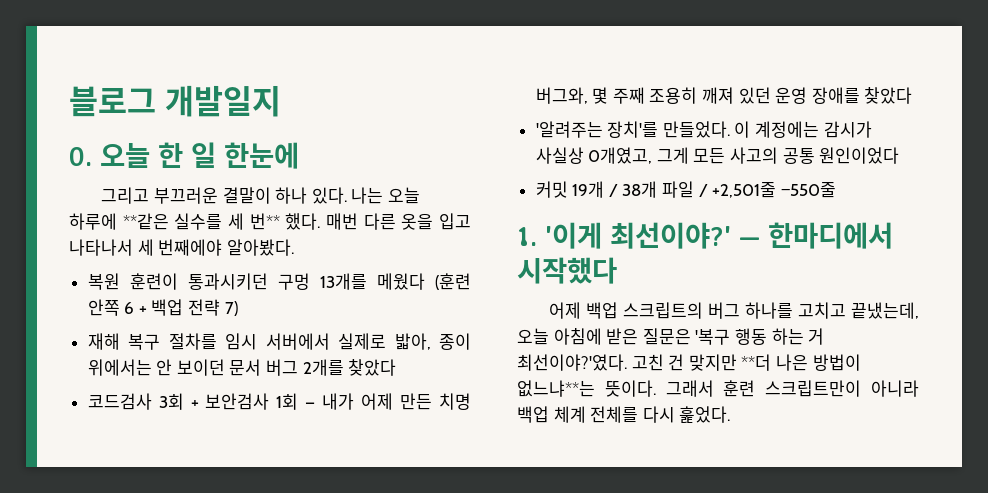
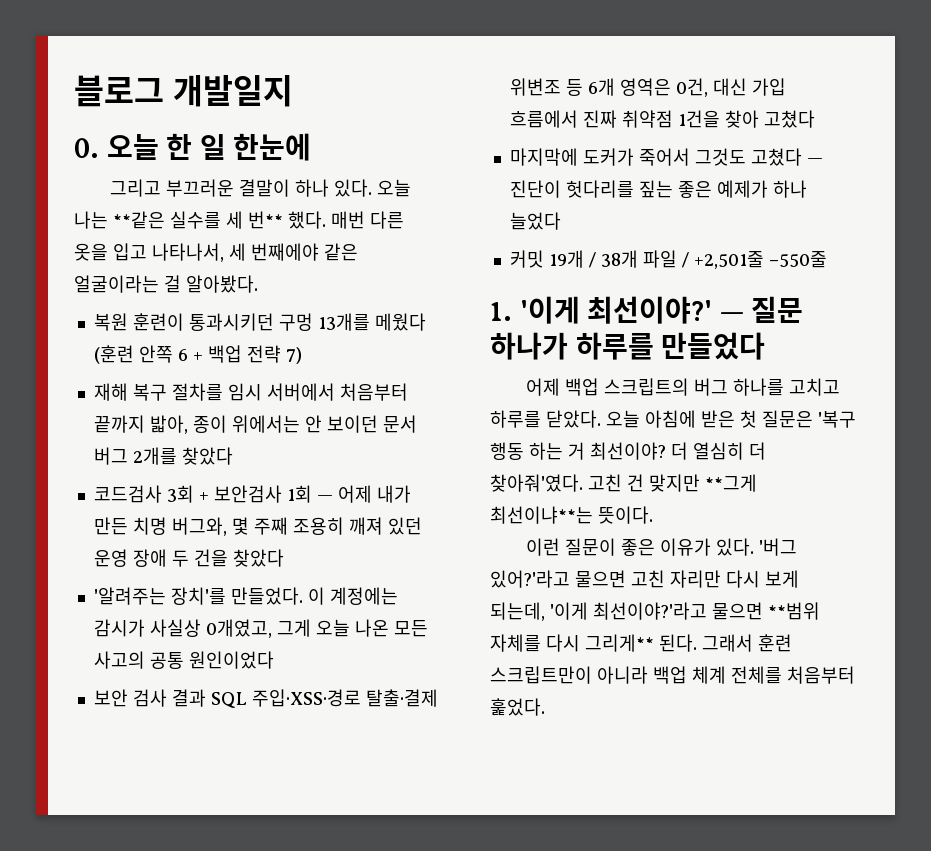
- 나는 오늘 하루에 **같은 실수를 세 번** 했다.
+ 오늘 나는 **같은 실수를 세 번** 했다.
- 매번 다른 옷을 입고 나타나서 세 번째에야 알아봤다.
+ 매번 다른 옷을 입고 나타나서, 세 번째에야 같은 얼굴이라는 걸 알아봤다.
- 재해 복구 절차를 임시 서버에서 실제로 밟아, 종이 위에서는 안 보이던 문서 버그 2개를 찾았다
+ 재해 복구 절차를 임시 서버에서 처음부터 끝까지 밟아, 종이 위에서는 안 보이던 문서 버그 2개를 찾았다
- 코드검사 3회 + 보안검사 1회 — 내가 어제 만든 치명 버그와, 몇 주째 조용히 깨져 있던 운영 장애를 찾았다
+ 코드검사 3회 + 보안검사 1회 — 어제 내가 만든 치명 버그와, 몇 주째 조용히 깨져 있던 운영 장애 두 건을 찾았다
- 이 계정에는 감시가 사실상 0개였고, 그게 모든 사고의 공통 원인이었다
+ 이 계정에는 감시가 사실상 0개였고, 그게 오늘 나온 모든 사고의 공통 원인이었다
+ 보안 검사 결과 SQL 주입·XSS·경로 탈출·결제 위변조 등 6개 영역은 0건, 대신 가입 흐름에서 진짜 취약점 1건을 찾아 고쳤다
+ 마지막에 도커가 죽어서 그것도 고쳤다 — 진단이 헛다리를 짚는 좋은 예제가 하나 늘었다
- — 한마디에서 시작했다
+ — 질문 하나가 하루를 만들었다
- 어제 백업 스크립트의 버그 하나를 고치고 끝냈는데, 오늘 아침에 받은 질문은 '복구 행동 하는 거 최선이야?'였다. 고친 건 맞지만 **더 나은 방법이 없느냐**는 뜻이다.
+ 어제 백업 스크립트의 버그 하나를 고치고 하루를 닫았다. 오늘 아침에 받은 첫 질문은 '복구 행동 하는 거 최선이야? 더 열심히 더 찾아줘'였다. 고친 건 맞지만 **그게 최선이냐**는 뜻이다.
+ 이런 질문이 좋은 이유가 있다. '버그 있어?'라고 물으면 고친 자리만 다시 보게 되는데, '이게 최선이야?'라고 물으면 **범위 자체를 다시 그리게** 된다.
- 그래서 훈련 스크립트만이 아니라 백업 체계 전체를 다시 훑었다.
+ 그래서 훈련 스크립트만이 아니라 백업 체계 전체를 처음부터 훑었다.

